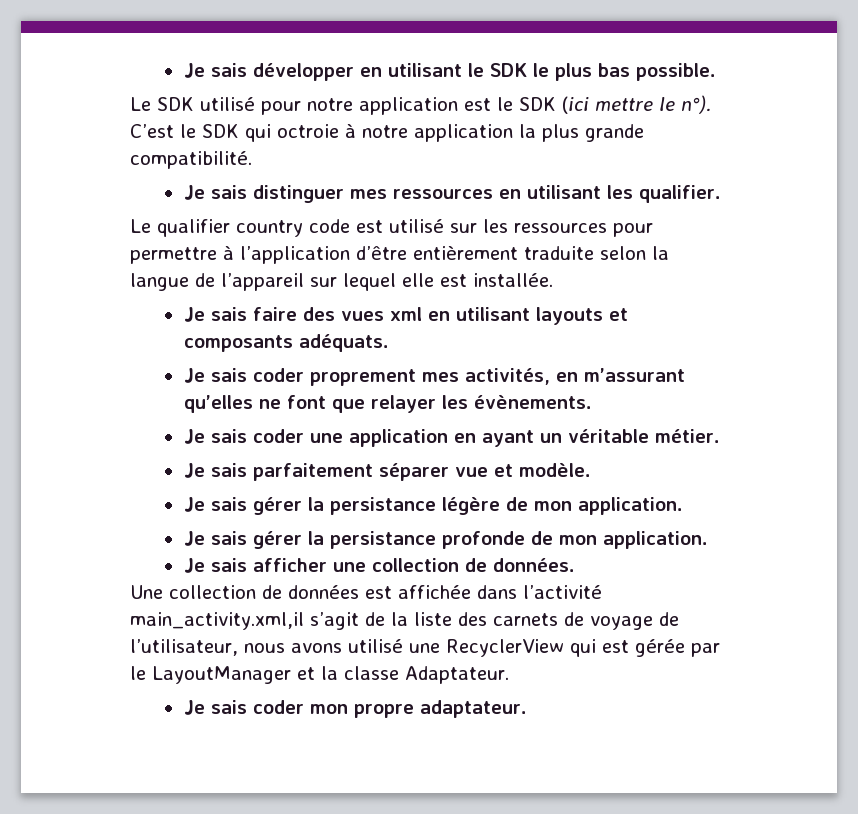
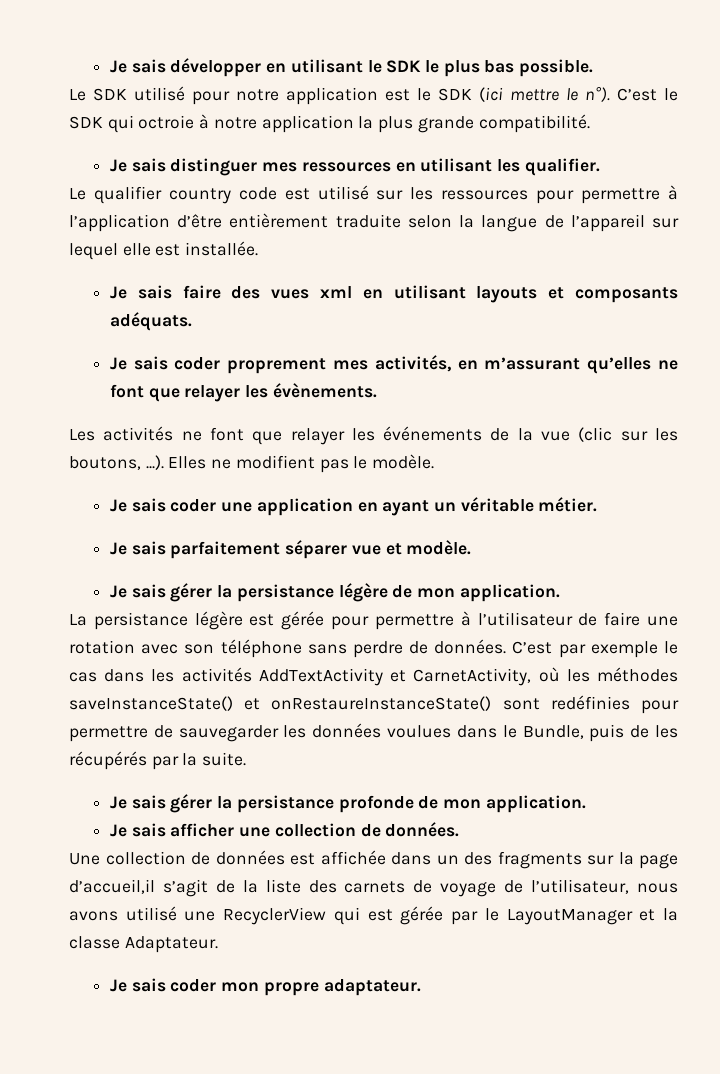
+ Les activités ne font que relayer les événements de la vue (clic sur les boutons, ...). Elles ne modifient pas le modèle.
+ La persistance légère est gérée pour permettre à l’utilisateur de faire une rotation avec son téléphone sans perdre de données. C’est par exemple le cas dans les activités AddTextActivity et CarnetActivity, où les méthodes saveInstanceState() et onRestaureInstanceState() sont redéfinies pour permettre de sauvegarder les données voulues dans le Bundle, puis de les récupérés par la suite.
- Une collection de données est affichée dans l’activité main_activity.xml,il s’agit de la liste des carnets de voyage de l’utilisateur, nous avons utilisé une RecyclerView qui est gérée par le LayoutManager et la classe Adaptateur.
+ Une collection de données est affichée dans un des fragments sur la page d’accueil,il s’agit de la liste des carnets de voyage de l’utilisateur, nous avons utilisé une RecyclerView qui est gérée par le LayoutManager et la classe Adaptateur.

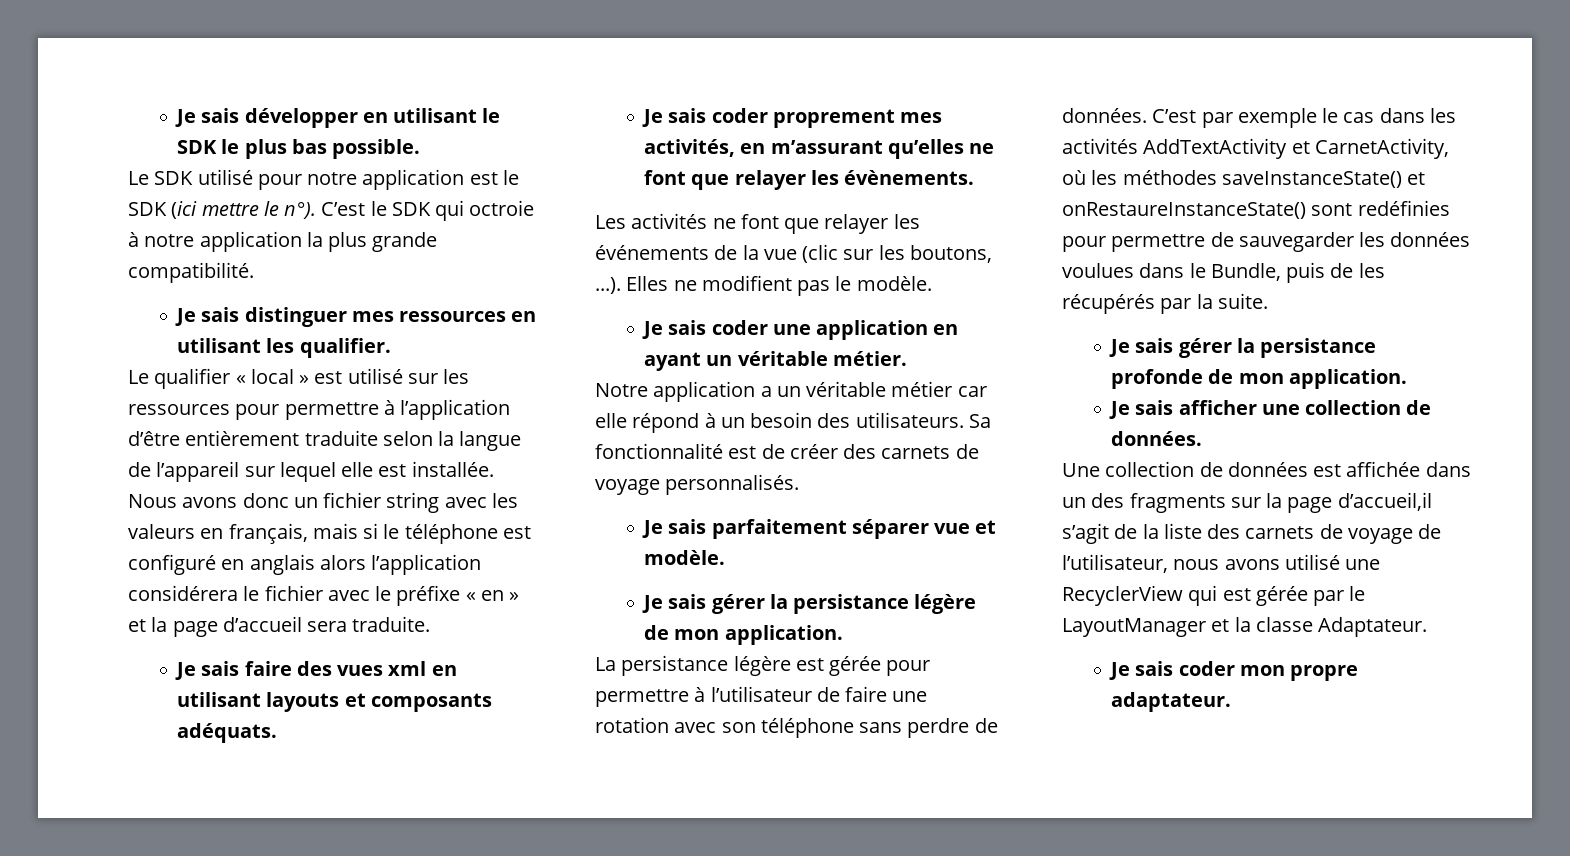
- Le qualifier country code est utilisé sur les ressources pour permettre à l’application d’être entièrement traduite selon la langue de l’appareil sur lequel elle est installée.
+ Le qualifier « local » est utilisé sur les ressources pour permettre à l’application d’être entièrement traduite selon la langue de l’appareil sur lequel elle est installée. Nous avons donc un fichier string avec les valeurs en français, mais si le téléphone est configuré en anglais alors l’application considérera le fichier avec le préfixe « en » et la page d’accueil sera traduite.
+ Notre application a un véritable métier car elle répond à un besoin des utilisateurs. Sa fonctionnalité est de créer des carnets de voyage personnalisés.

